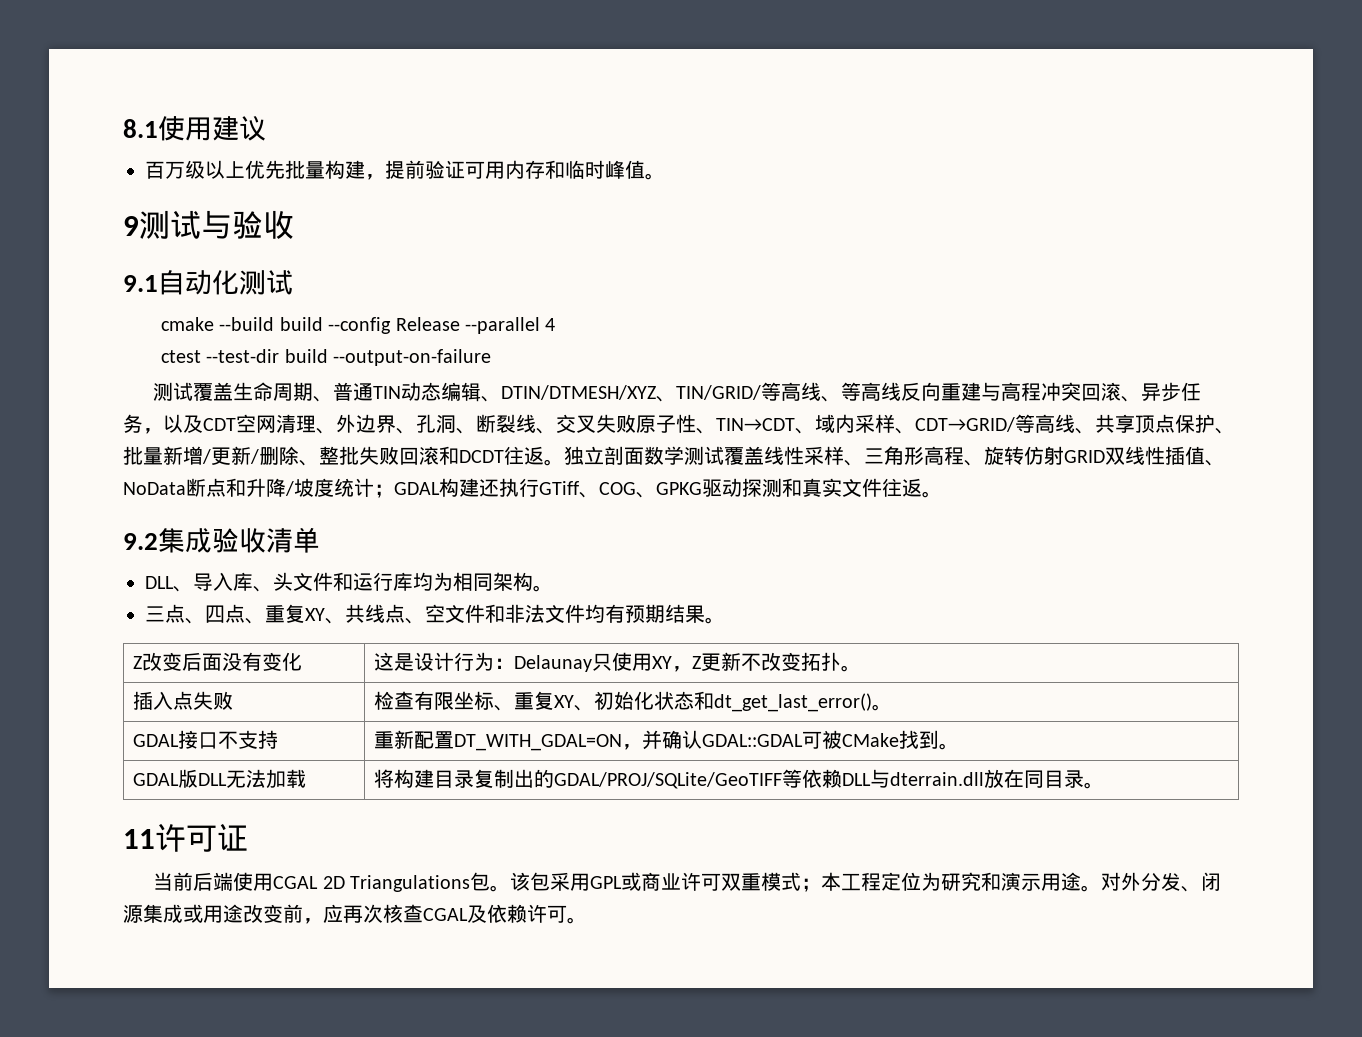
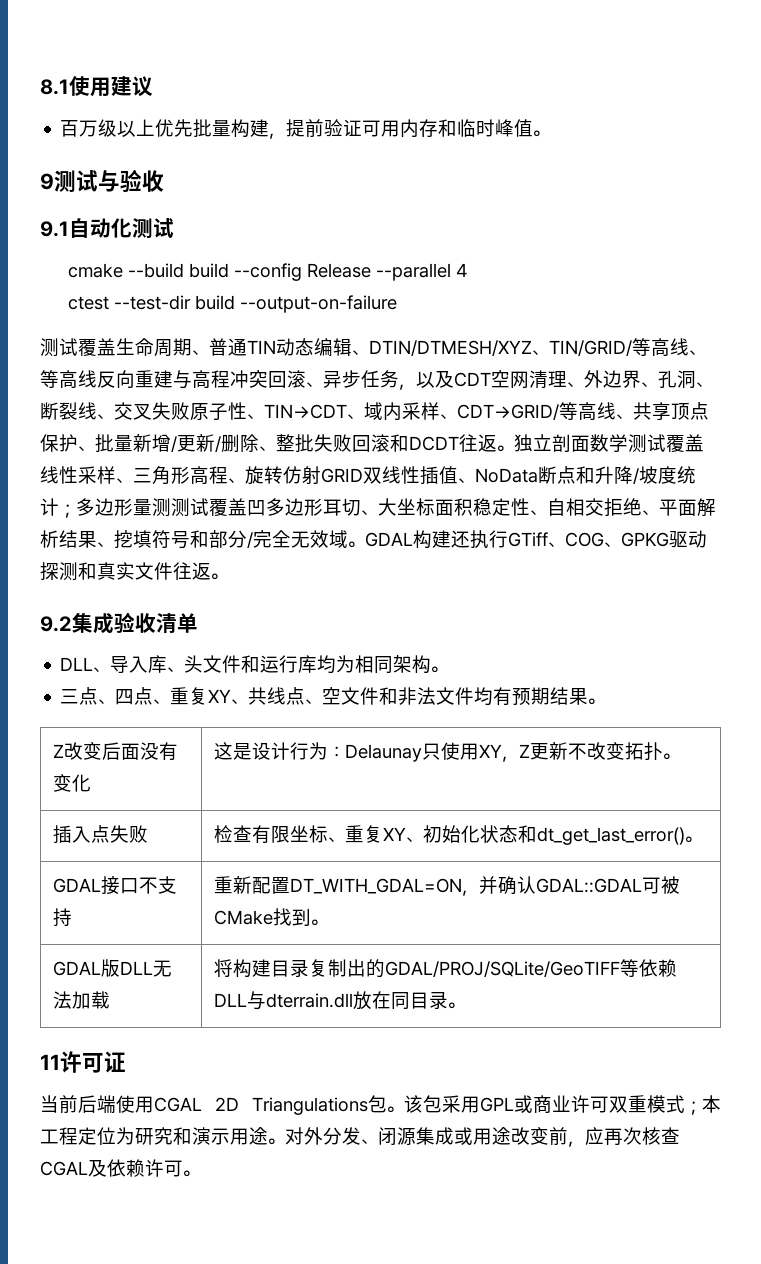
- 独立剖面数学测试覆盖线性采样、三角形高程、旋转仿射GRID双线性插值、NoData断点和升降/坡度统计；GDAL构建还执行GTiff、COG、GPKG驱动探测和真实文件往返。
+ 独立剖面数学测试覆盖线性采样、三角形高程、旋转仿射GRID双线性插值、NoData断点和升降/坡度统计；多边形量测测试覆盖凹多边形耳切、大坐标面积稳定性、自相交拒绝、平面解析结果、挖填符号和部分/完全无效域。GDAL构建还执行GTiff、COG、GPKG驱动探测和真实文件往返。

